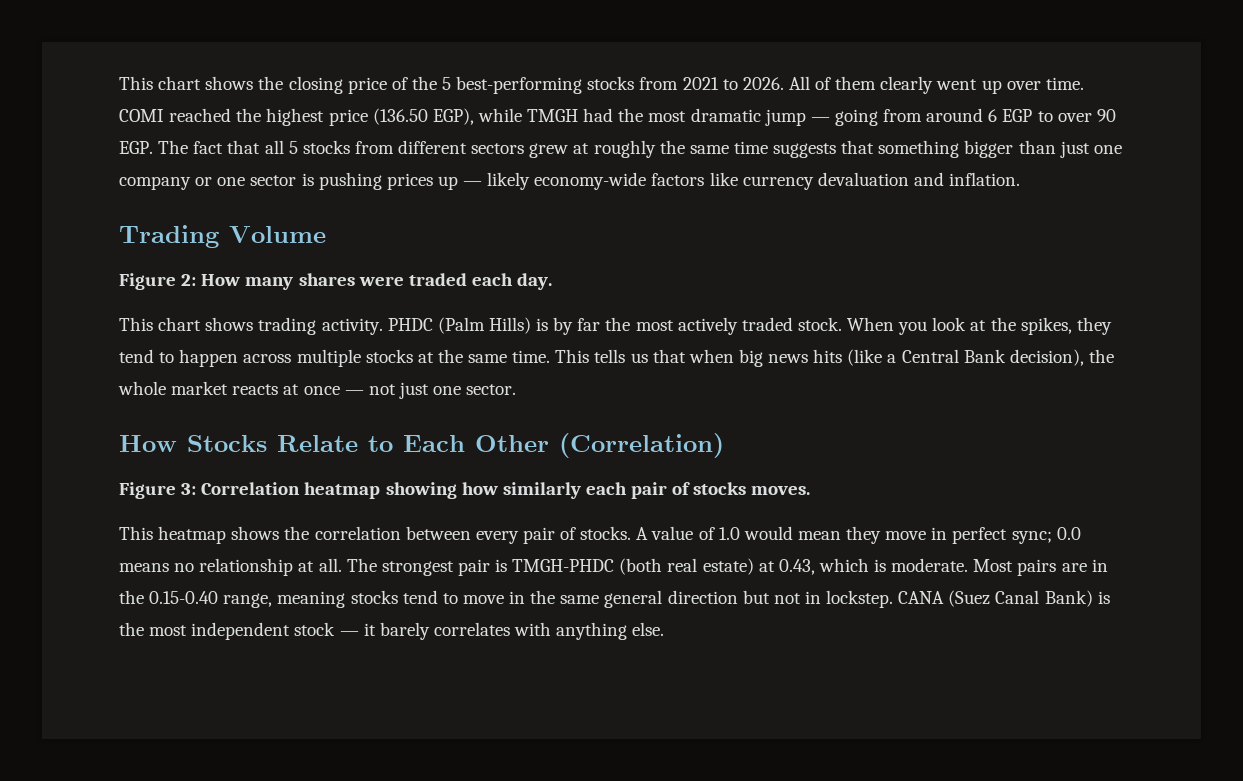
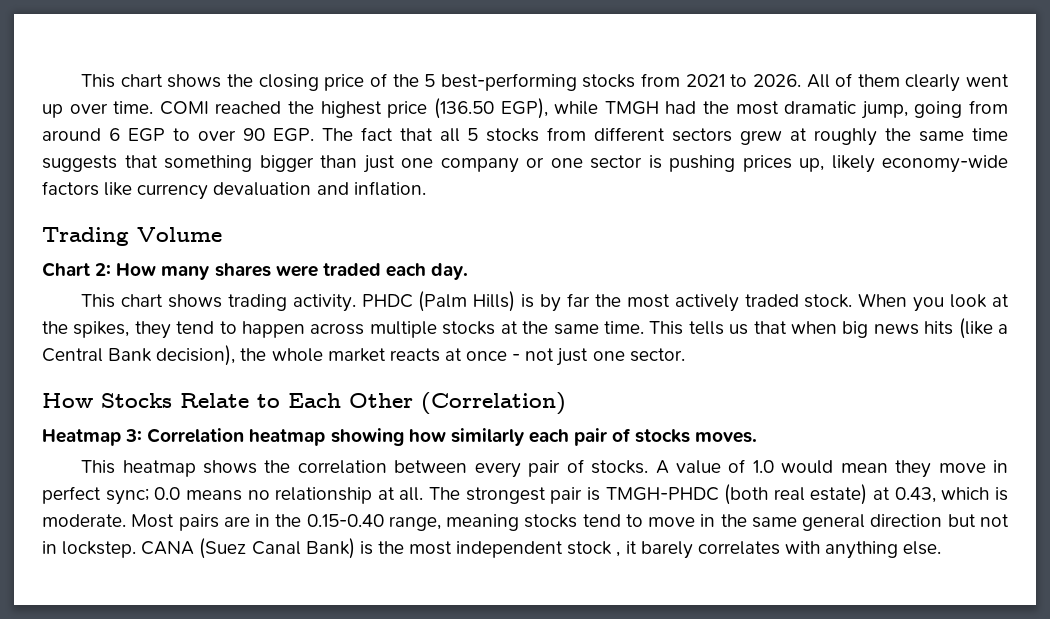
- COMI reached the highest price (136.50 EGP), while TMGH had the most dramatic jump — going from around 6 EGP to over 90 EGP. The fact that all 5 stocks from different sectors grew at roughly the same time suggests that something bigger than just one company or one sector is pushing prices up — likely economy-wide factors like currency devaluation and inflation.
+ COMI reached the highest price (136.50 EGP), while TMGH had the most dramatic jump, going from around 6 EGP to over 90 EGP. The fact that all 5 stocks from different sectors grew at roughly the same time suggests that something bigger than just one company or one sector is pushing prices up, likely economy-wide factors like currency devaluation and inflation.
- Figure 2: How many shares were traded each day.
+ Chart 2: How many shares were traded each day.
- This tells us that when big news hits (like a Central Bank decision), the whole market reacts at once — not just one sector.
+ This tells us that when big news hits (like a Central Bank decision), the whole market reacts at once - not just one sector.
- Figure 3: Correlation heatmap showing how similarly each pair of stocks moves.
+ Heatmap 3: Correlation heatmap showing how similarly each pair of stocks moves.
- CANA (Suez Canal Bank) is the most independent stock — it barely correlates with anything else.
+ CANA (Suez Canal Bank) is the most independent stock , it barely correlates with anything else.

